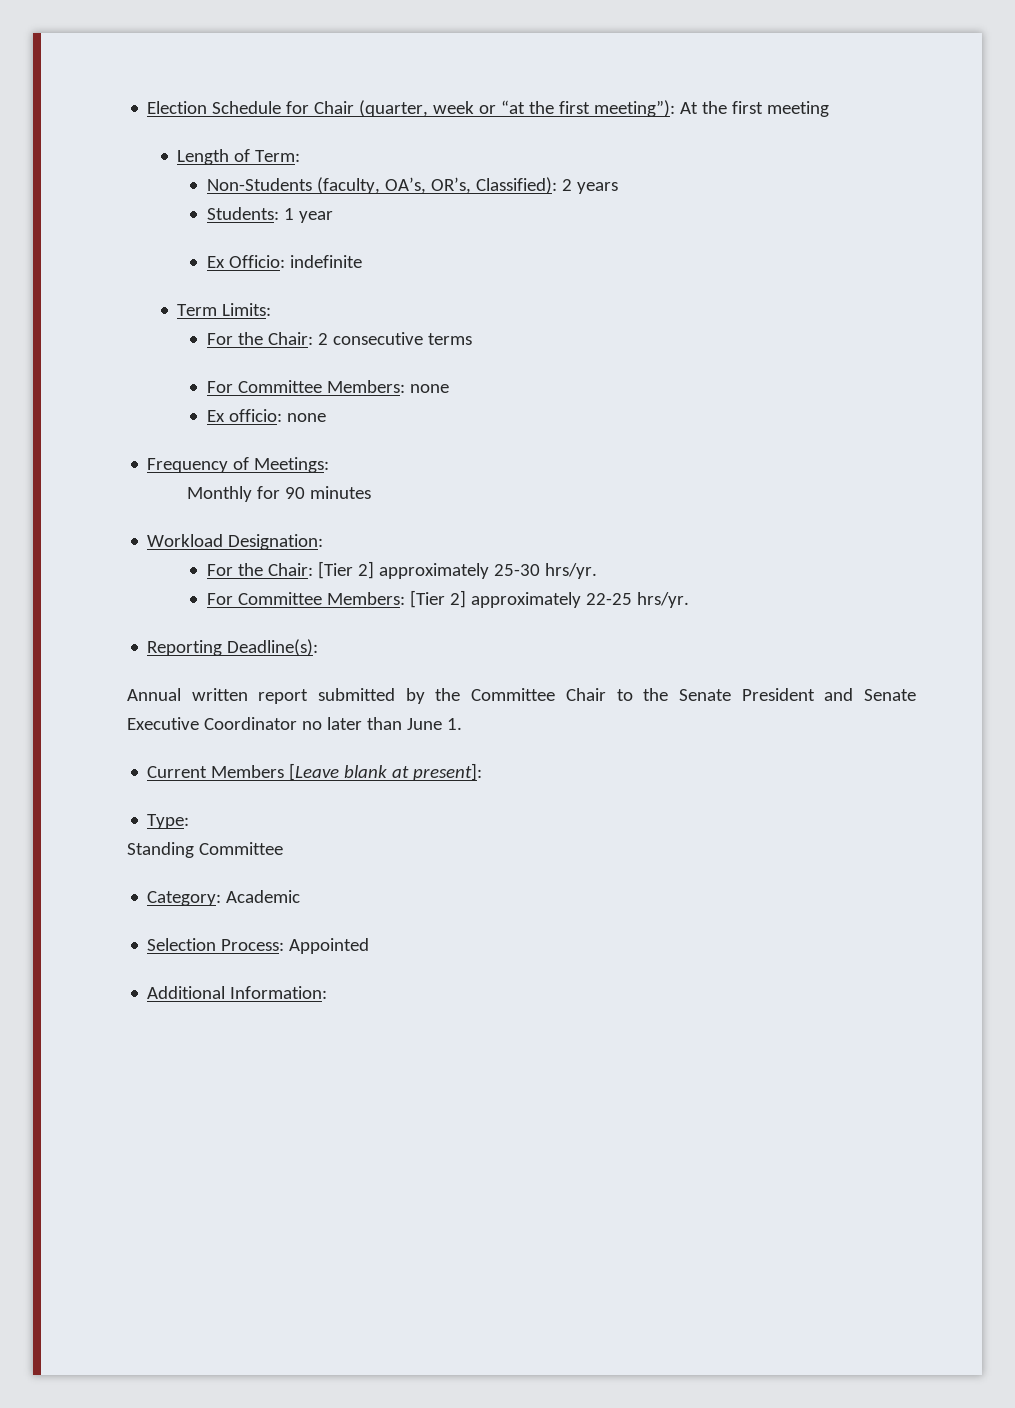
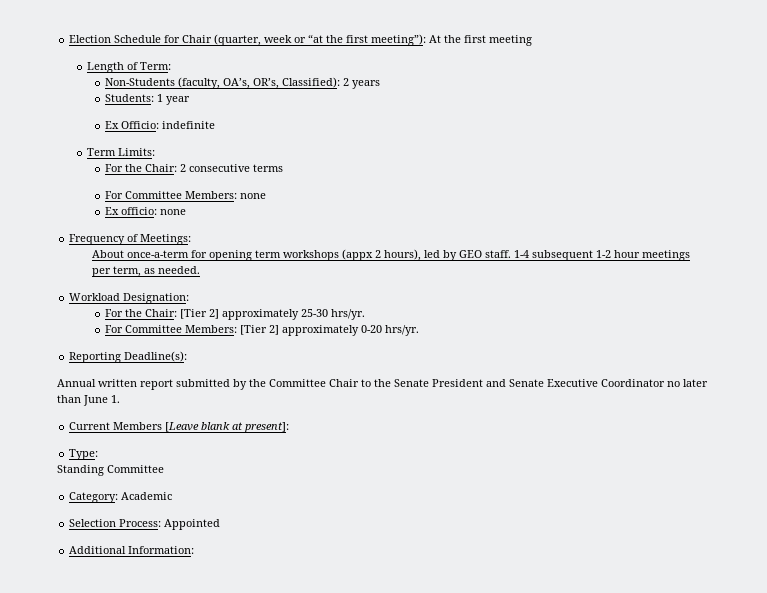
- Monthly for 90 minutes
+ About once-a-term for opening term workshops (appx 2 hours), led by GEO staff. 1-4 subsequent 1-2 hour meetings per term, as needed.
- For Committee Members: [Tier 2] approximately 22-25 hrs/yr.
+ For Committee Members: [Tier 2] approximately 0-20 hrs/yr.

